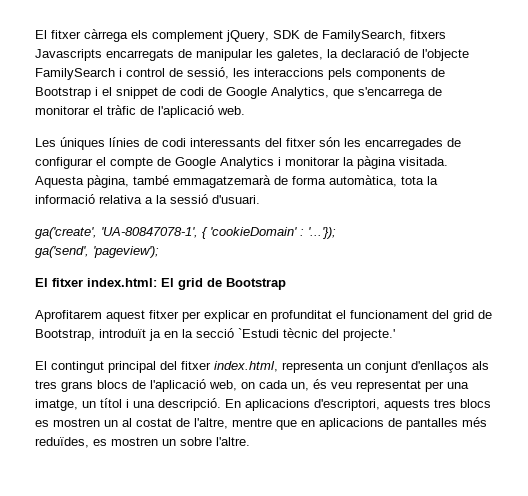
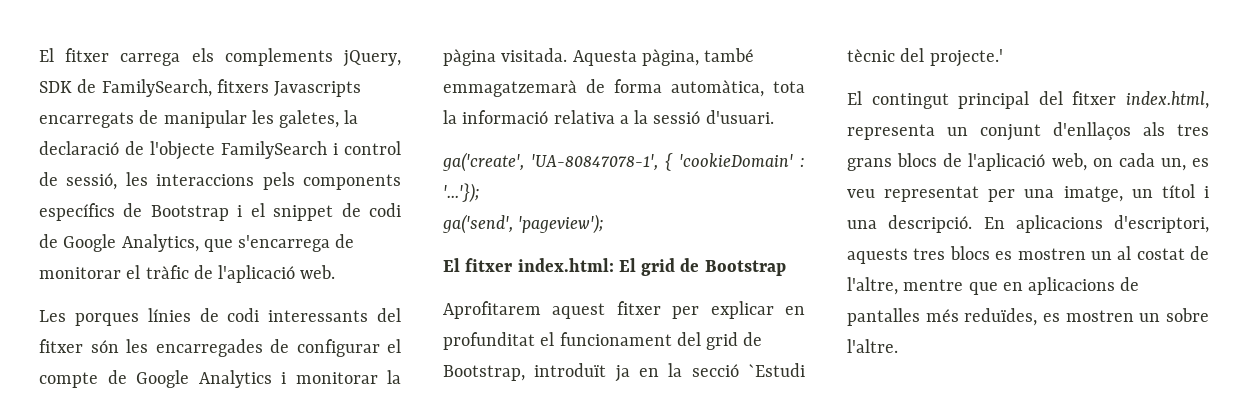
- El fitxer càrrega els complement jQuery, SDK de FamilySearch, fitxers Javascripts encarregats de manipular les galetes, la declaració de l'objecte FamilySearch i control de sessió, les interaccions pels components de Bootstrap i el snippet de codi de Google Analytics, que s'encarrega de monitorar el tràfic de l'aplicació web.
+ El fitxer carrega els complements jQuery, SDK de FamilySearch, fitxers Javascripts encarregats de manipular les galetes, la declaració de l'objecte FamilySearch i control de sessió, les interaccions pels components específics de Bootstrap i el snippet de codi de Google Analytics, que s'encarrega de monitorar el tràfic de l'aplicació web.
- Les úniques línies de codi interessants del fitxer són les encarregades de configurar el compte de Google Analytics i monitorar la pàgina visitada.
+ Les porques línies de codi interessants del fitxer són les encarregades de configurar el compte de Google Analytics i monitorar la pàgina visitada.
- El contingut principal del fitxer index.html, representa un conjunt d'enllaços als tres grans blocs de l'aplicació web, on cada un, és veu representat per una imatge, un títol i una descripció.
+ El contingut principal del fitxer index.html, representa un conjunt d'enllaços als tres grans blocs de l'aplicació web, on cada un, es veu representat per una imatge, un títol i una descripció.

